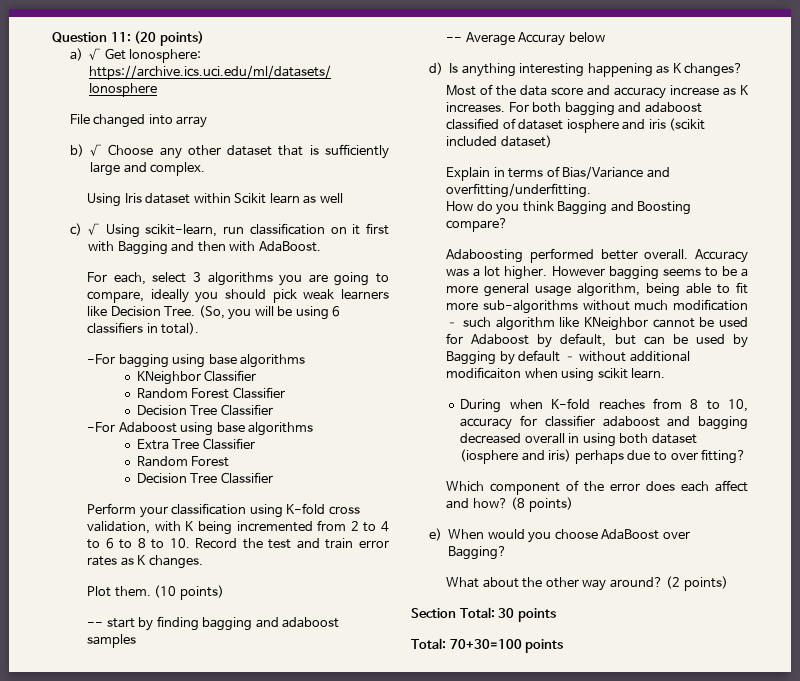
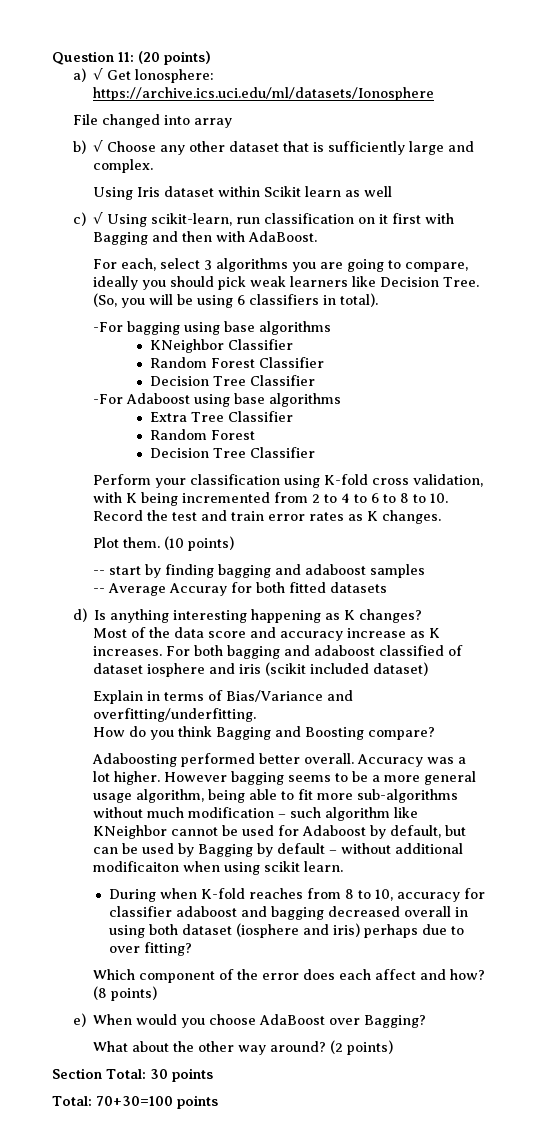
- -- Average Accuray below
+ -- Average Accuray for both fitted datasets

